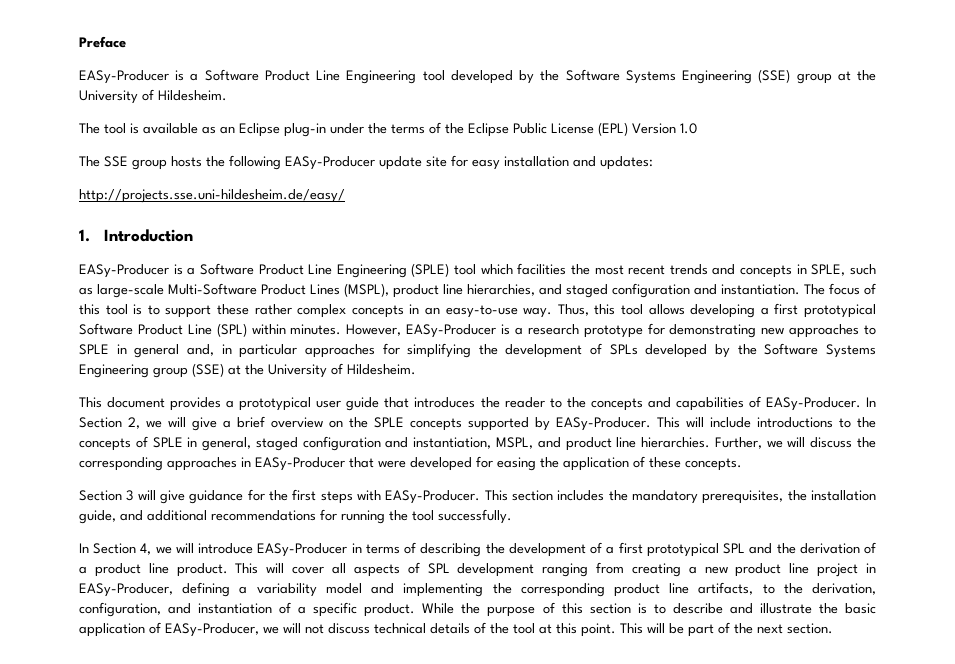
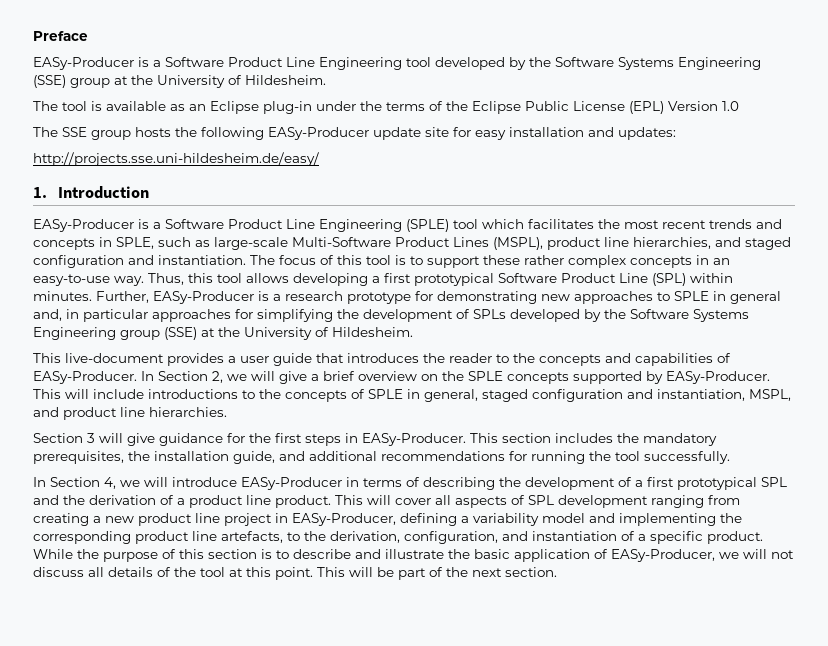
- EASy-Producer is a Software Product Line Engineering (SPLE) tool which facilities the most recent trends and concepts in SPLE, such as large-scale Multi-Software Product Lines (MSPL), product line hierarchies, and staged configuration and instantiation.
+ EASy-Producer is a Software Product Line Engineering (SPLE) tool which facilitates the most recent trends and concepts in SPLE, such as large-scale Multi-Software Product Lines (MSPL), product line hierarchies, and staged configuration and instantiation.
- However, EASy-Producer is a research prototype for demonstrating new approaches to SPLE in general and, in particular approaches for simplifying the development of SPLs developed by the Software Systems Engineering group (SSE) at the University of Hildesheim.
+ Further, EASy-Producer is a research prototype for demonstrating new approaches to SPLE in general and, in particular approaches for simplifying the development of SPLs developed by the Software Systems Engineering group (SSE) at the University of Hildesheim.
- This document provides a prototypical user guide that introduces the reader to the concepts and capabilities of EASy-Producer.
+ This live-document provides a user guide that introduces the reader to the concepts and capabilities of EASy-Producer.
- Further, we will discuss the corresponding approaches in EASy-Producer that were developed for easing the application of these concepts.
- Section 3 will give guidance for the first steps with EASy-Producer.
+ Section 3 will give guidance for the first steps in EASy-Producer.
- This will cover all aspects of SPL development ranging from creating a new product line project in EASy-Producer, defining a variability model and implementing the corresponding product line artifacts, to the derivation, configuration, and instantiation of a specific product.
+ This will cover all aspects of SPL development ranging from creating a new product line project in EASy-Producer, defining a variability model and implementing the corresponding product line artefacts, to the derivation, configuration, and instantiation of a specific product.
- While the purpose of this section is to describe and illustrate the basic application of EASy-Producer, we will not discuss technical details of the tool at this point.
+ While the purpose of this section is to describe and illustrate the basic application of EASy-Producer, we will not discuss all details of the tool at this point.

